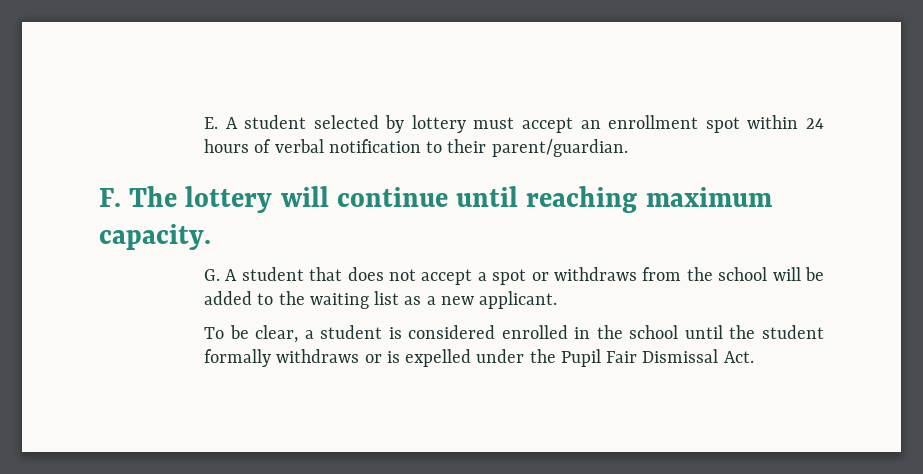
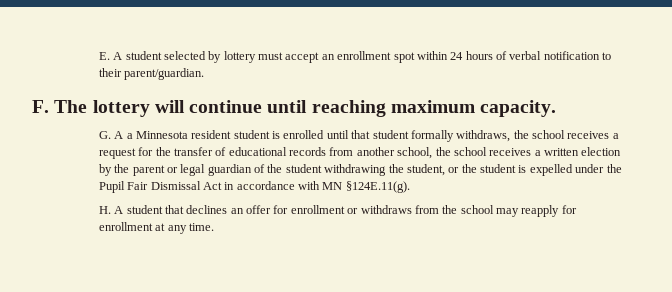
- G. A student that does not accept a spot or withdraws from the school will be added to the waiting list as a new applicant.
- To be clear, a student is considered enrolled in the school until the student formally withdraws or is expelled under the Pupil Fair Dismissal Act.
+ G. A a Minnesota resident student is enrolled until that student formally withdraws, the school receives a request for the transfer of educational records from another school, the school receives a written election by the parent or legal guardian of the student withdrawing the student, or the student is expelled under the Pupil Fair Dismissal Act in accordance with MN §124E.11(g).
+ H. A student that declines an offer for enrollment or withdraws from the school may reapply for enrollment at any time.

